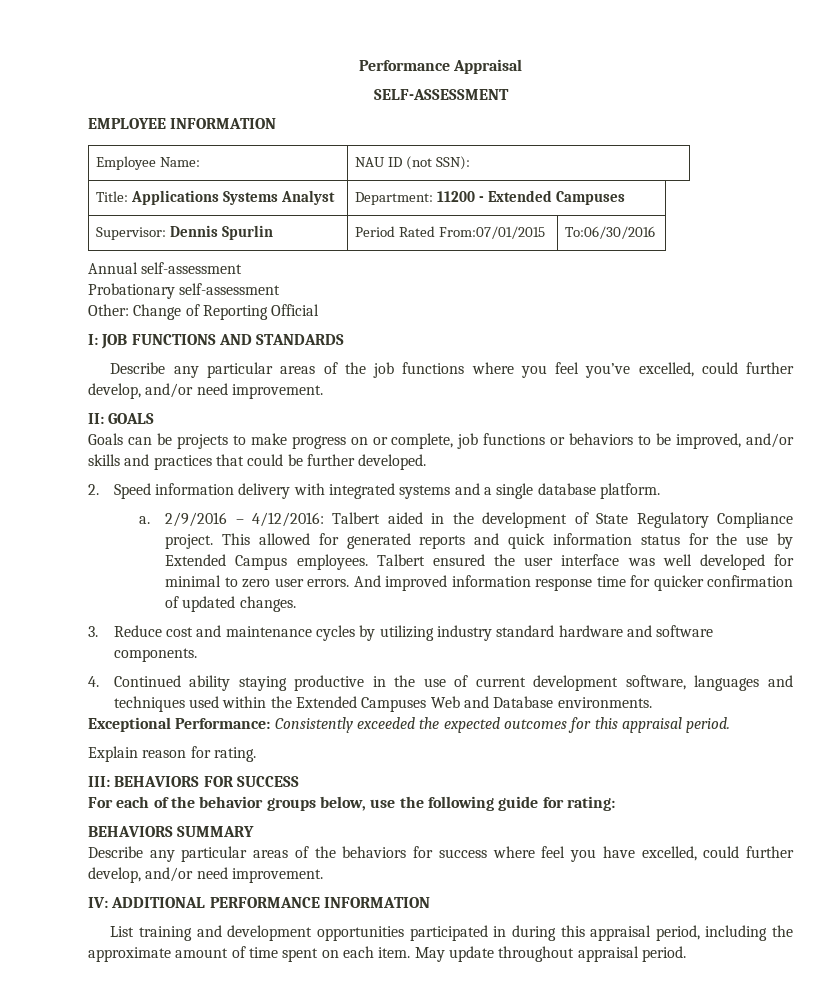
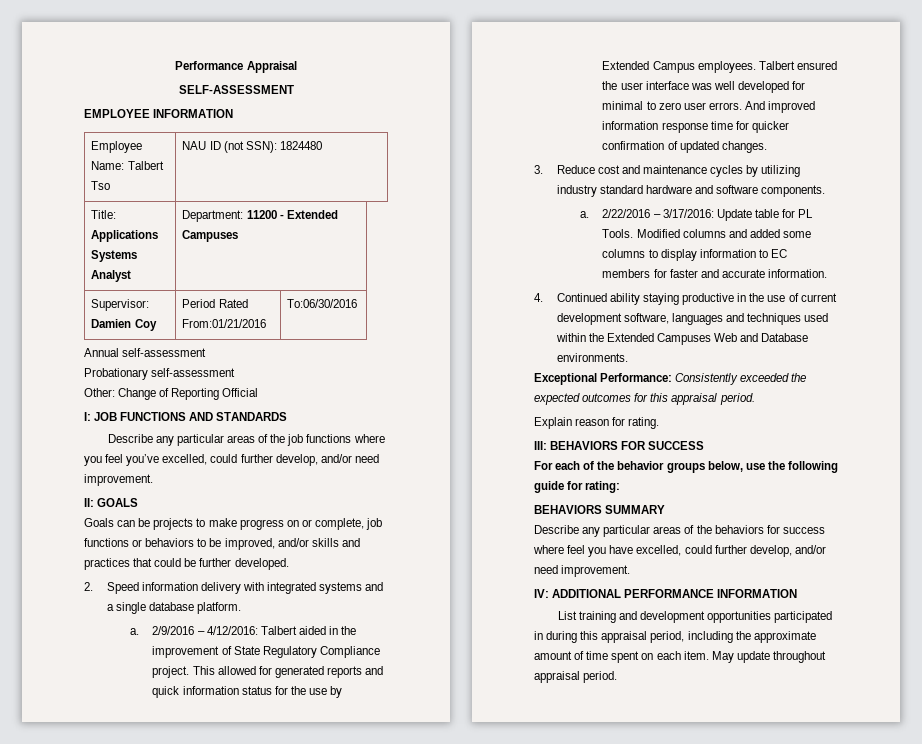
- Employee Name: | NAU ID (not SSN):
+ Employee Name: Talbert Tso | NAU ID (not SSN): 1824480
- Supervisor: Dennis Spurlin | Period Rated From:07/01/2015 | To:06/30/2016
+ Supervisor: Damien Coy | Period Rated From:01/21/2016 | To:06/30/2016
- 2/9/2016 – 4/12/2016: Talbert aided in the development of State Regulatory Compliance project.
+ 2/9/2016 – 4/12/2016: Talbert aided in the improvement of State Regulatory Compliance project.
+ a. 2/22/2016 – 3/17/2016: Update table for PL Tools. Modified columns and added some columns to display information to EC members for faster and accurate information.

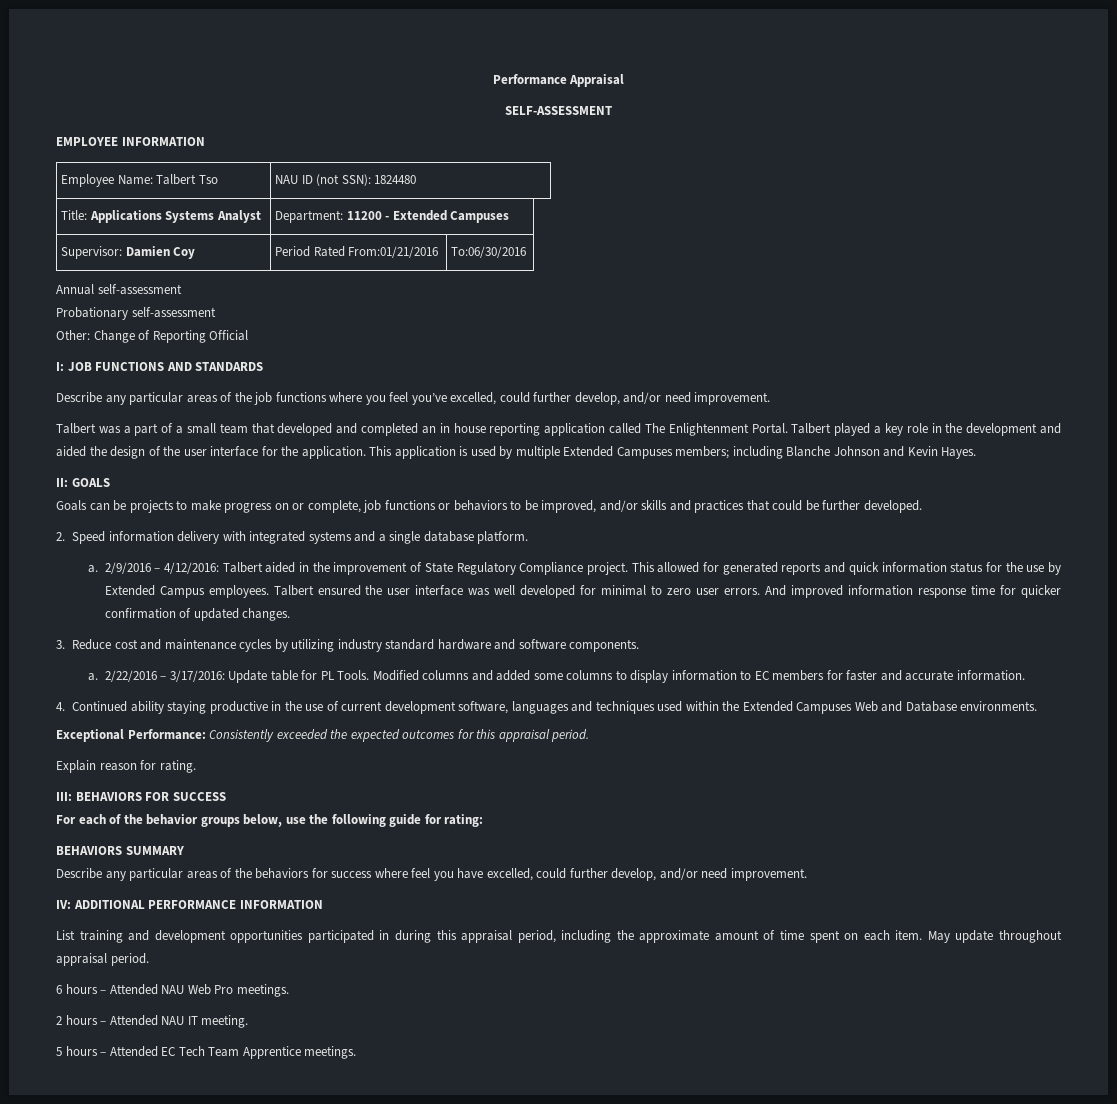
+ Talbert was a part of a small team that developed and completed an in house reporting application called The Enlightenment Portal. Talbert played a key role in the development and aided the design of the user interface for the application. This application is used by multiple Extended Campuses members; including Blanche Johnson and Kevin Hayes.
+ 6 hours – Attended NAU Web Pro meetings.
+ 2 hours – Attended NAU IT meeting.
+ 5 hours – Attended EC Tech Team Apprentice meetings.

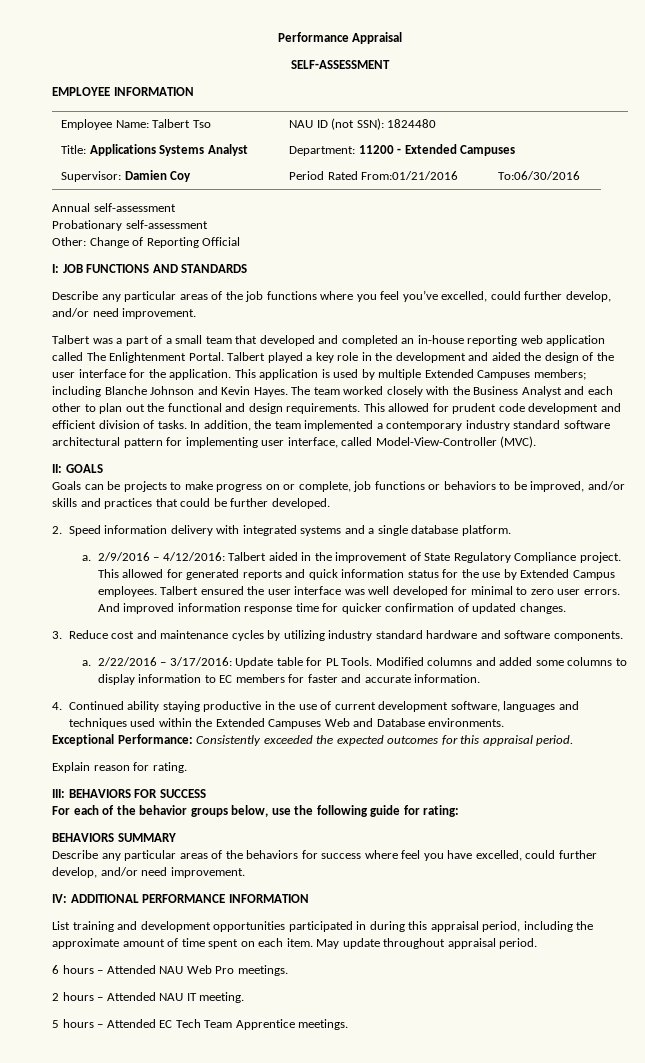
- Talbert was a part of a small team that developed and completed an in house reporting application called The Enlightenment Portal.
+ Talbert was a part of a small team that developed and completed an in-house reporting web application called The Enlightenment Portal.
+ The team worked closely with the Business Analyst and each other to plan out the functional and design requirements. This allowed for prudent code development and efficient division of tasks. In addition, the team implemented a contemporary industry standard software architectural pattern for implementing user interface, called Model-View-Controller (MVC).

